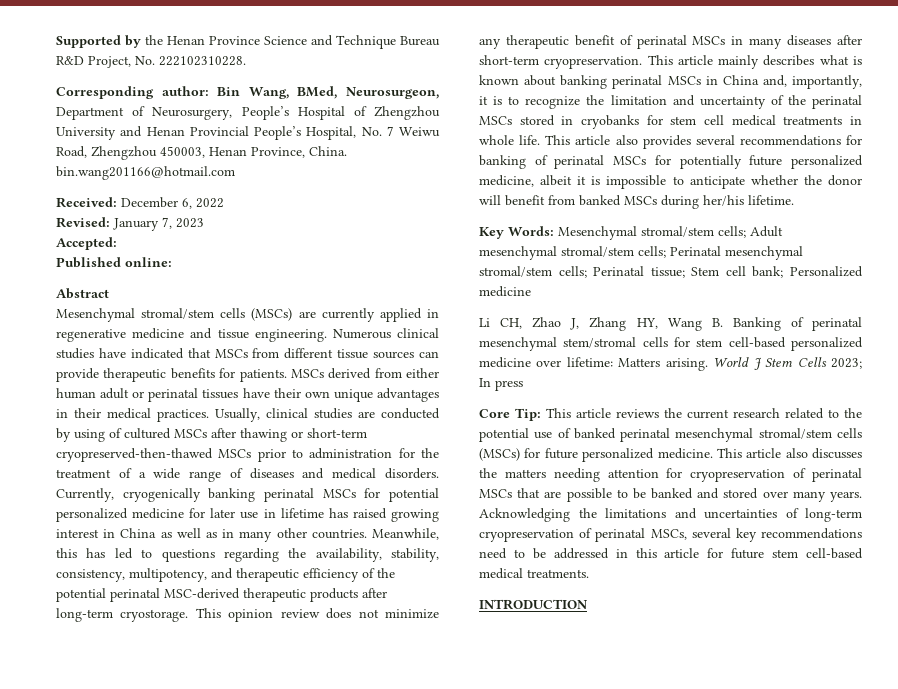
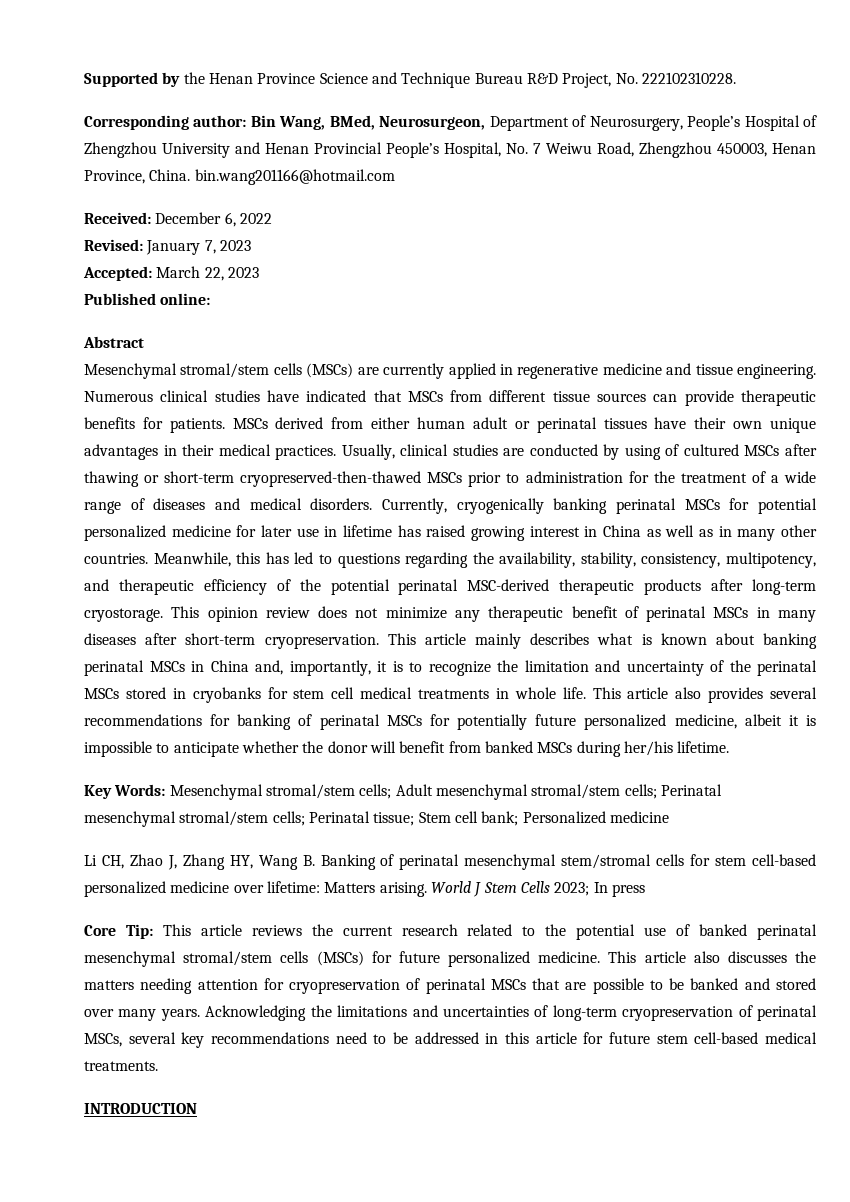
- Accepted:
+ Accepted: March 22, 2023

